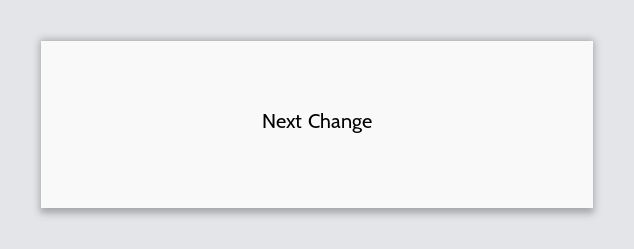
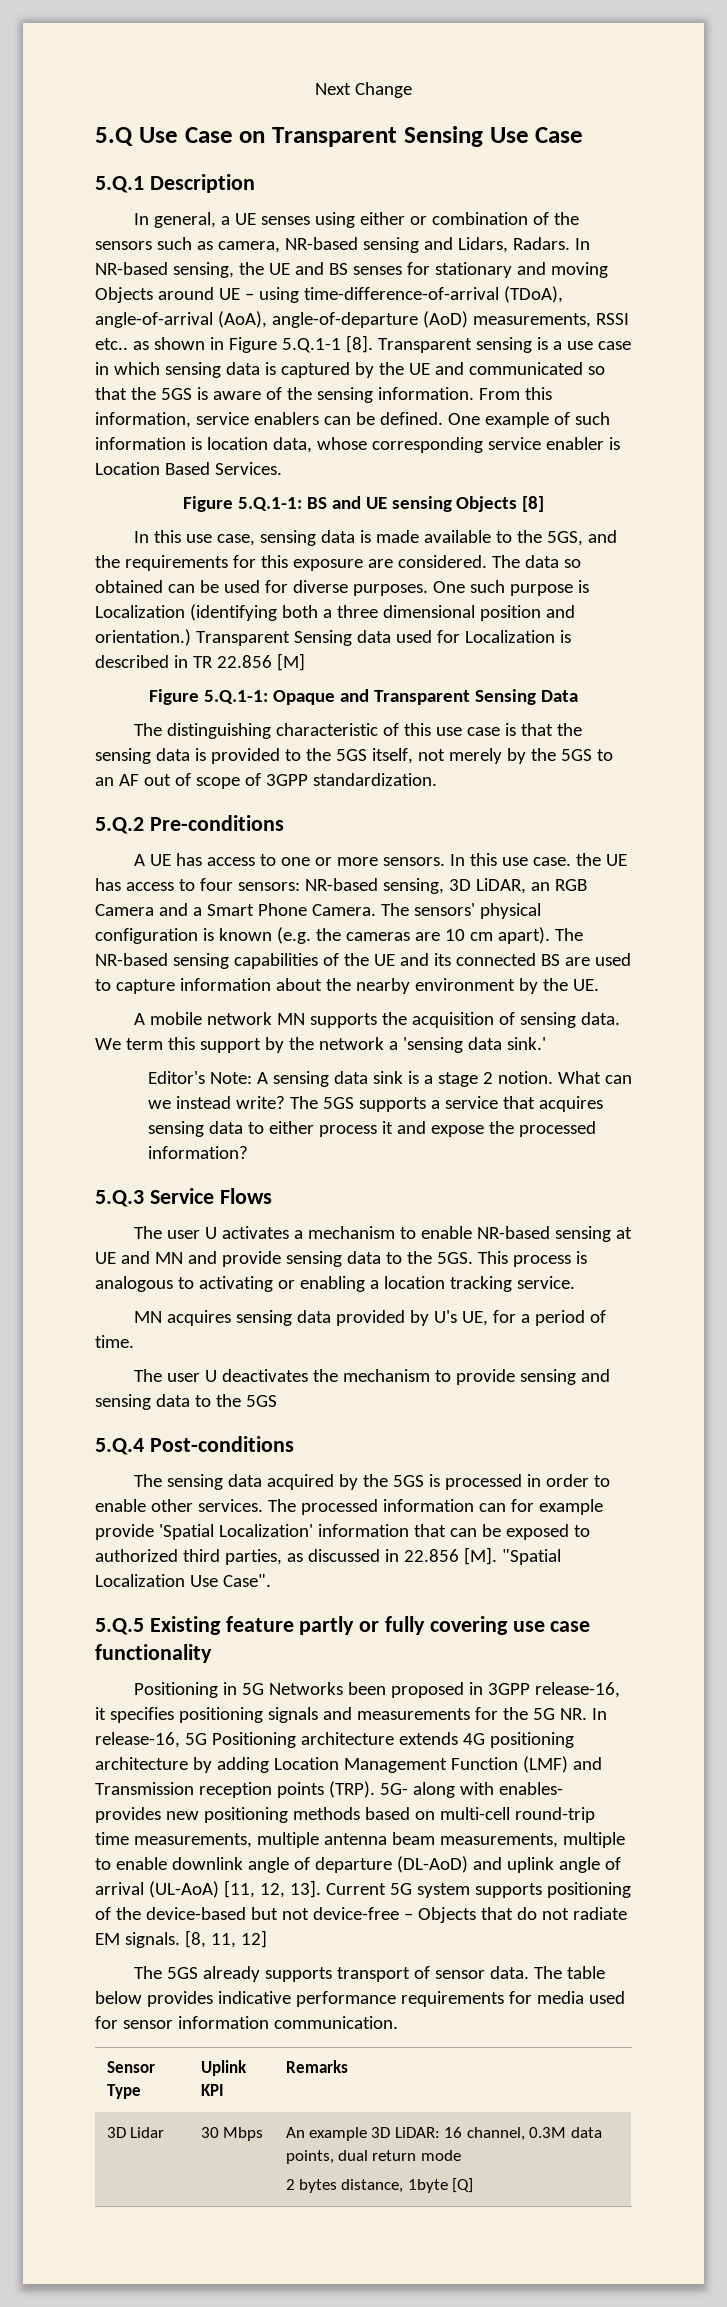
+ 5.Q Use Case on Transparent Sensing Use Case
+ 5.Q.1 Description
+ In general, a UE senses using either or combination of the sensors such as camera, NR-based sensing and Lidars, Radars. In NR-based sensing, the UE and BS senses for stationary and moving Objects around UE – using time-difference-of-arrival (TDoA), angle-of-arrival (AoA), angle-of-departure (AoD) measurements, RSSI etc.. as shown in Figure 5.Q.1-1 [8]. Transparent sensing is a use case in which sensing data is captured by the UE and communicated so that the 5GS is aware of the sensing information. From this information, service enablers can be defined. One example of such information is location data, whose corresponding service enabler is Location Based Services.
+ Figure 5.Q.1-1: BS and UE sensing Objects [8]
+ In this use case, sensing data is made available to the 5GS, and the requirements for this exposure are considered. The data so obtained can be used for diverse purposes. One such purpose is Localization (identifying both a three dimensional position and orientation.) Transparent Sensing data used for Localization is described in TR 22.856 [M]
+ Figure 5.Q.1-1: Opaque and Transparent Sensing Data
+ The distinguishing characteristic of this use case is that the sensing data is provided to the 5GS itself, not merely by the 5GS to an AF out of scope of 3GPP standardization.
+ 5.Q.2 Pre-conditions
+ A UE has access to one or more sensors. In this use case. the UE has access to four sensors: NR-based sensing, 3D LiDAR, an RGB Camera and a Smart Phone Camera. The sensors' physical configuration is known (e.g. the cameras are 10 cm apart). The NR-based sensing capabilities of the UE and its connected BS are used to capture information about the nearby environment by the UE.
+ A mobile network MN supports the acquisition of sensing data. We term this support by the network a 'sensing data sink.'
+ Editor's Note: A sensing data sink is a stage 2 notion. What can we instead write? The 5GS supports a service that acquires sensing data to either process it and expose the processed information?
+ 5.Q.3 Service Flows
+ The user U activates a mechanism to enable NR-based sensing at UE and MN and provide sensing data to the 5GS. This process is analogous to activating or enabling a location tracking service.
+ MN acquires sensing data provided by U's UE, for a period of time.
+ The user U deactivates the mechanism to provide sensing and sensing data to the 5GS
+ 5.Q.4 Post-conditions
+ The sensing data acquired by the 5GS is processed in order to enable other services. The processed information can for example provide 'Spatial Localization' information that can be exposed to authorized third parties, as discussed in 22.856 [M]. "Spatial Localization Use Case".
+ 5.Q.5 Existing feature partly or fully covering use case functionality
+ Positioning in 5G Networks been proposed in 3GPP release-16, it specifies positioning signals and measurements for the 5G NR. In release-16, 5G Positioning architecture extends 4G positioning architecture by adding Location Management Function (LMF) and Transmission reception points (TRP). 5G- along with enables- provides new positioning methods based on multi-cell round-trip time measurements, multiple antenna beam measurements, multiple to enable downlink angle of departure (DL-AoD) and uplink angle of arrival (UL-AoA) [11, 12, 13]. Current 5G system supports positioning of the device-based but not device-free – Objects that do not radiate EM signals. [8, 11, 12]
+ The 5GS already supports transport of sensor data. The table below provides indicative performance requirements for media used for sensor information communication.
+ Sensor Type | Uplink KPI | Remarks
+ 3D Lidar | 30 Mbps | An example 3D LiDAR: 16 channel, 0.3M data points, dual return mode
+ 2 bytes distance, 1byte [Q]

